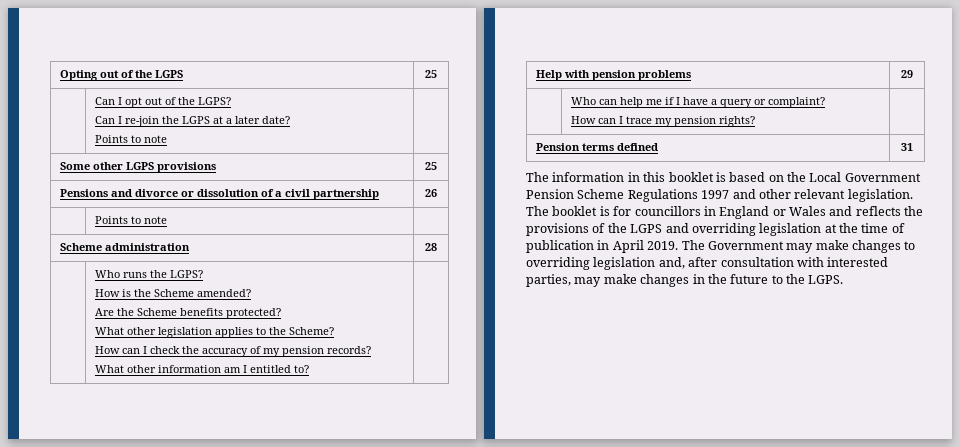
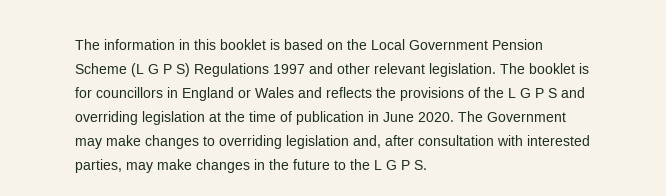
- Opting out of the LGPS | 25
- | Can I opt out of the LGPS?
- Can I re-join the LGPS at a later date?
- Points to note |
- Some other LGPS provisions | 25
- Pensions and divorce or dissolution of a civil partnership | 26
- | Points to note |
- Scheme administration | 28
- | Who runs the LGPS?
- How is the Scheme amended?
- Are the Scheme benefits protected?
- What other legislation applies to the Scheme?
- How can I check the accuracy of my pension records?
- What other information am I entitled to? |
- Help with pension problems | 29
- | Who can help me if I have a query or complaint?
- How can I trace my pension rights? |
- Pension terms defined | 31
- The information in this booklet is based on the Local Government Pension Scheme Regulations 1997 and other relevant legislation.
+ The information in this booklet is based on the Local Government Pension Scheme (L G P S) Regulations 1997 and other relevant legislation.
- The booklet is for councillors in England or Wales and reflects the provisions of the LGPS and overriding legislation at the time of publication in April 2019.
+ The booklet is for councillors in England or Wales and reflects the provisions of the L G P S and overriding legislation at the time of publication in June 2020.
- The Government may make changes to overriding legislation and, after consultation with interested parties, may make changes in the future to the LGPS.
+ The Government may make changes to overriding legislation and, after consultation with interested parties, may make changes in the future to the L G P S.

